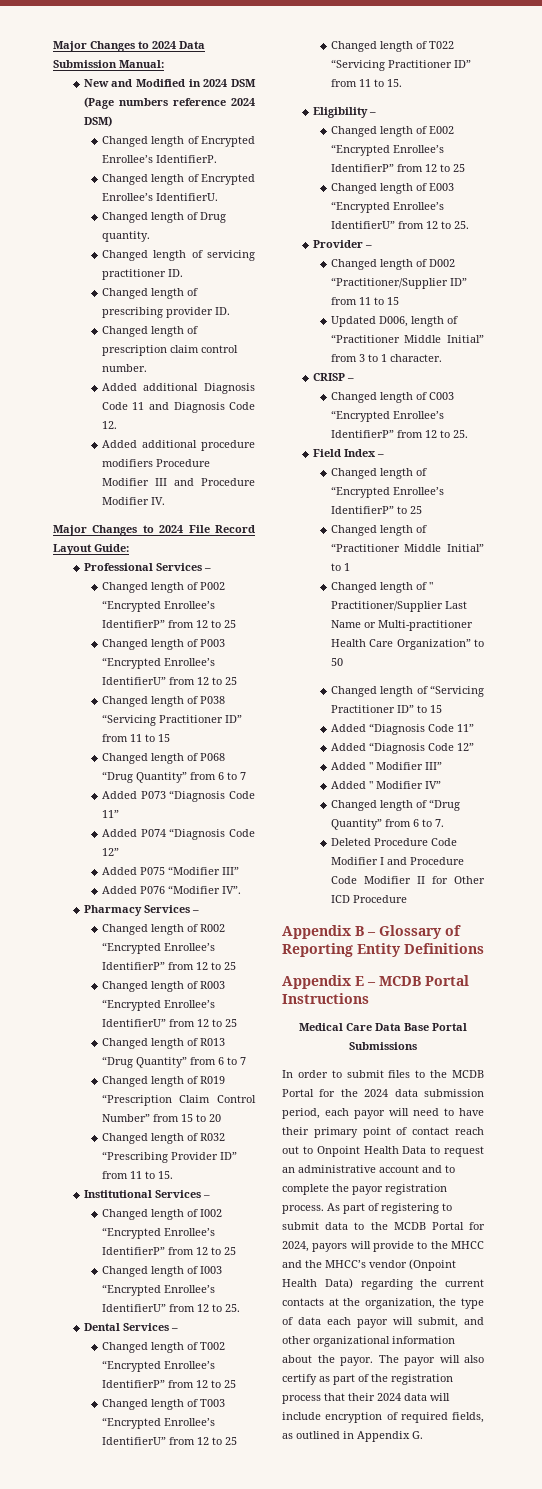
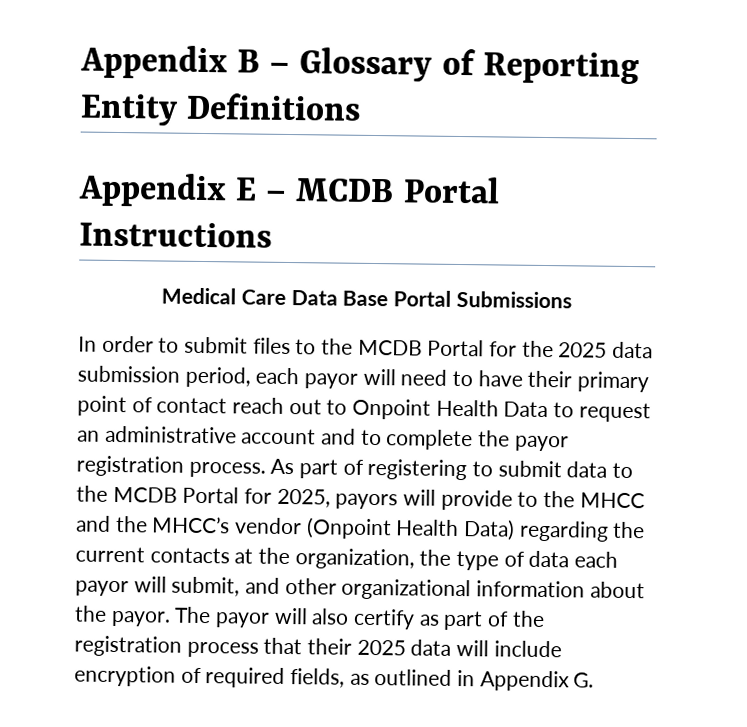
- Major Changes to 2024 Data Submission Manual:
- New and Modified in 2024 DSM (Page numbers reference 2024 DSM)
- Changed length of Encrypted Enrollee’s IdentifierP.
- Changed length of Encrypted Enrollee’s IdentifierU.
- Changed length of Drug quantity.
- Changed length of servicing practitioner ID.
- Changed length of prescribing provider ID.
- Changed length of prescription claim control number.
- Added additional Diagnosis Code 11 and Diagnosis Code 12.
- Added additional procedure modifiers Procedure Modifier III and Procedure Modifier IV.
- Major Changes to 2024 File Record Layout Guide:
- Professional Services –
- Changed length of P002 “Encrypted Enrollee’s IdentifierP” from 12 to 25
- Changed length of P003 “Encrypted Enrollee’s IdentifierU” from 12 to 25
- Changed length of P038 “Servicing Practitioner ID” from 11 to 15
- Changed length of P068 “Drug Quantity” from 6 to 7
- Added P073 “Diagnosis Code 11”
- Added P074 “Diagnosis Code 12”
- Added P075 “Modifier III”
- Added P076 “Modifier IV”.
- Pharmacy Services –
- Changed length of R002 “Encrypted Enrollee’s IdentifierP” from 12 to 25
- Changed length of R003 “Encrypted Enrollee’s IdentifierU” from 12 to 25
- Changed length of R013 “Drug Quantity” from 6 to 7
- Changed length of R019 “Prescription Claim Control Number” from 15 to 20
- Changed length of R032 “Prescribing Provider ID” from 11 to 15.
- Institutional Services –
- Changed length of I002 “Encrypted Enrollee’s IdentifierP” from 12 to 25
- Changed length of I003 “Encrypted Enrollee’s IdentifierU” from 12 to 25.
- Dental Services –
- Changed length of T002 “Encrypted Enrollee’s IdentifierP” from 12 to 25
- Changed length of T003 “Encrypted Enrollee’s IdentifierU” from 12 to 25
- Changed length of T022 “Servicing Practitioner ID” from 11 to 15.
- Eligibility –
- Changed length of E002 “Encrypted Enrollee’s IdentifierP” from 12 to 25
- Changed length of E003 “Encrypted Enrollee’s IdentifierU” from 12 to 25.
- Provider –
- Changed length of D002 “Practitioner/Supplier ID” from 11 to 15
- Updated D006, length of “Practitioner Middle Initial” from 3 to 1 character.
- CRISP –
- Changed length of C003 “Encrypted Enrollee’s IdentifierP” from 12 to 25.
- Field Index –
- Changed length of “Encrypted Enrollee’s IdentifierP” to 25
- Changed length of “Practitioner Middle Initial” to 1
- Changed length of " Practitioner/Supplier Last Name or Multi-practitioner Health Care Organization” to 50
- Changed length of “Servicing Practitioner ID” to 15
- Added “Diagnosis Code 11”
- Added “Diagnosis Code 12”
- Added " Modifier III”
- Added " Modifier IV”
- Changed length of “Drug Quantity” from 6 to 7.
- Deleted Procedure Code Modifier I and Procedure Code Modifier II for Other ICD Procedure
- In order to submit files to the MCDB Portal for the 2024 data submission period, each payor will need to have their primary point of contact reach out to Onpoint Health Data to request an administrative account and to complete the payor registration process.
+ In order to submit files to the MCDB Portal for the 2025 data submission period, each payor will need to have their primary point of contact reach out to Onpoint Health Data to request an administrative account and to complete the payor registration process.
- As part of registering to submit data to the MCDB Portal for 2024, payors will provide to the MHCC and the MHCC’s vendor (Onpoint Health Data) regarding the current contacts at the organization, the type of data each payor will submit, and other organizational information about the payor.
+ As part of registering to submit data to the MCDB Portal for 2025, payors will provide to the MHCC and the MHCC’s vendor (Onpoint Health Data) regarding the current contacts at the organization, the type of data each payor will submit, and other organizational information about the payor.
- The payor will also certify as part of the registration process that their 2024 data will include encryption of required fields, as outlined in Appendix G.
+ The payor will also certify as part of the registration process that their 2025 data will include encryption of required fields, as outlined in Appendix G.

